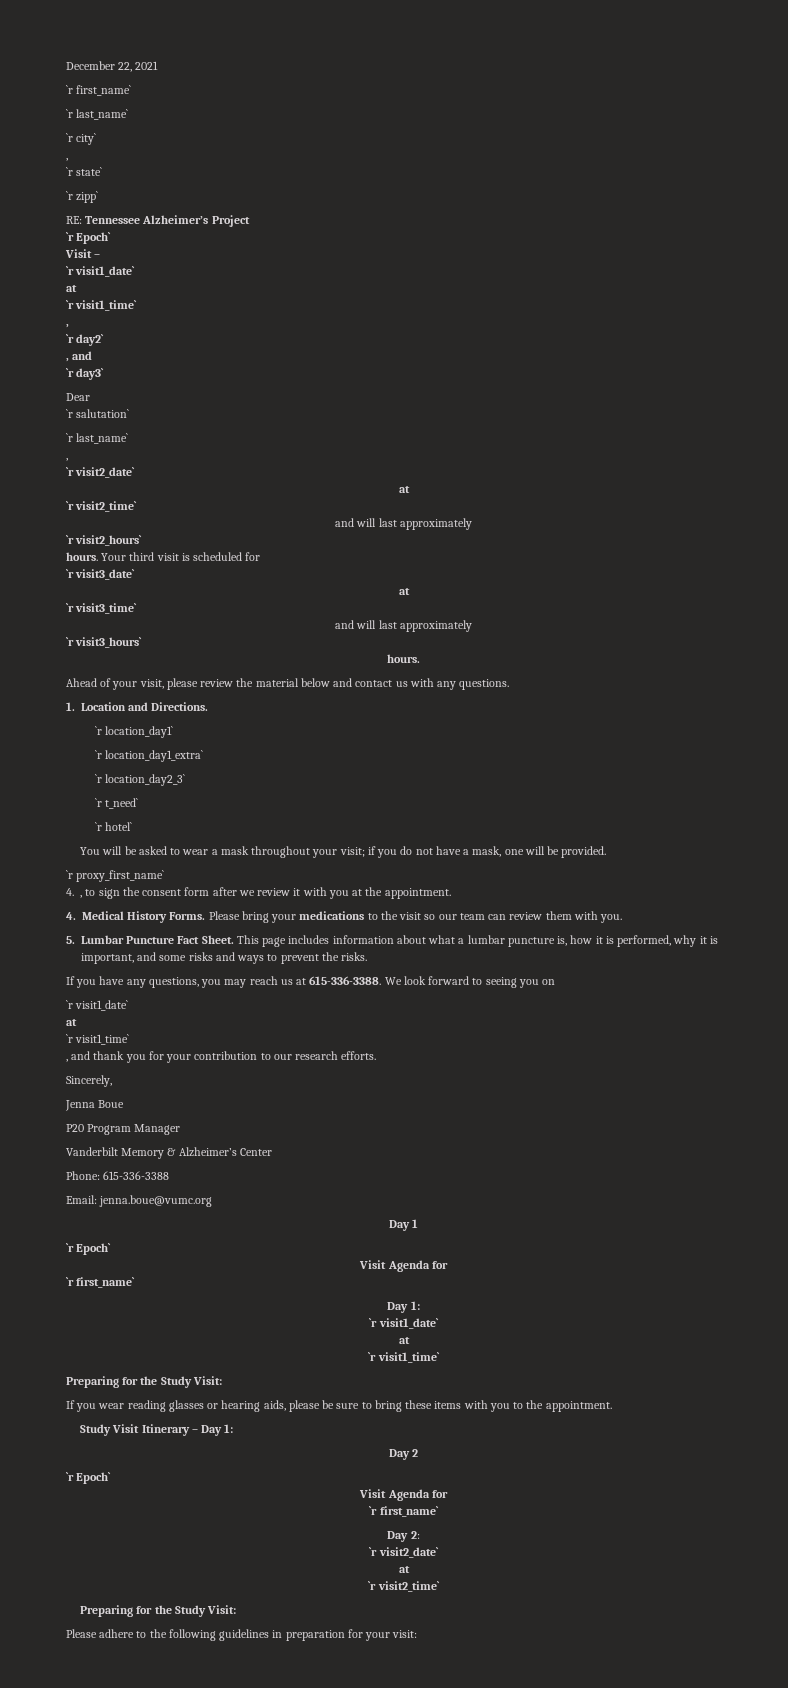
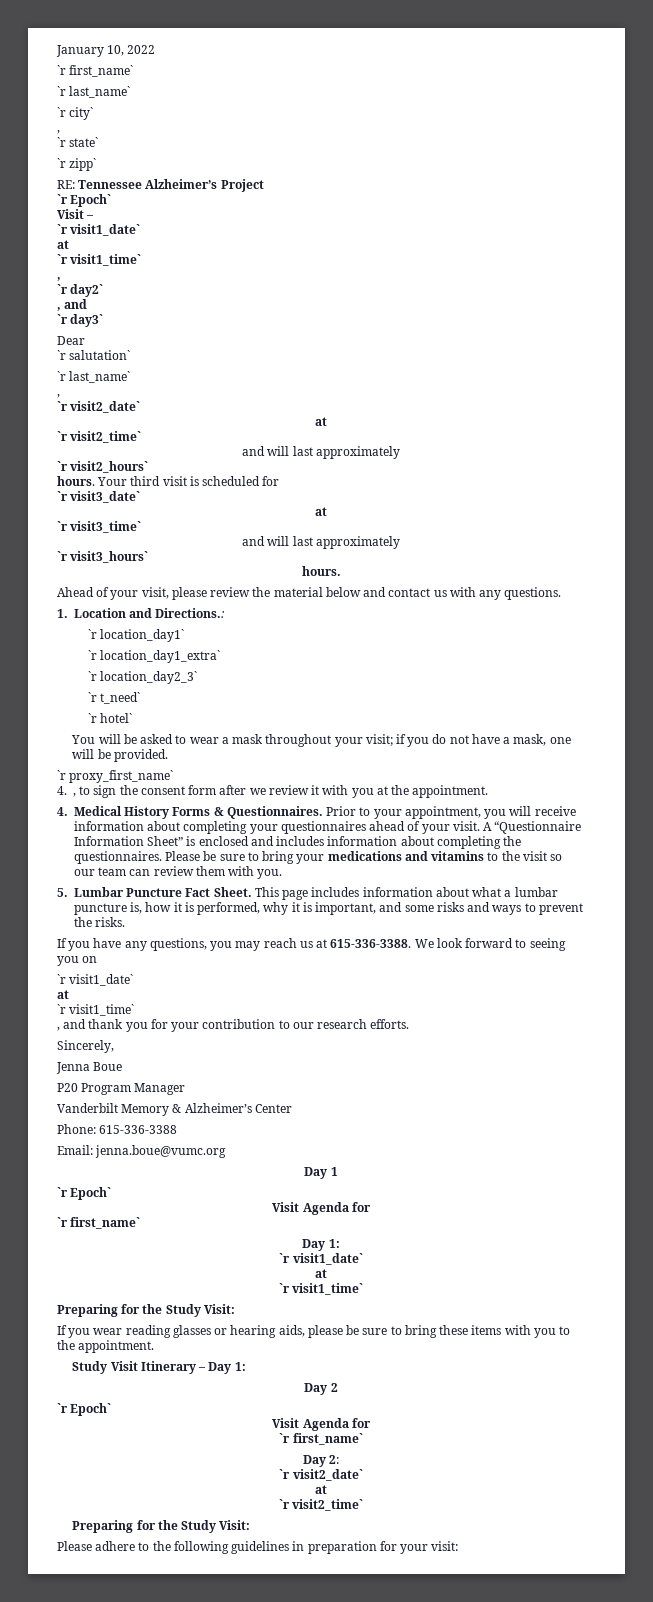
- December 22, 2021
+ January 10, 2022
- 1. Location and Directions.
+ 1. Location and Directions.:
- 4. Medical History Forms. Please bring your medications to the visit so our team can review them with you.
+ 4. Medical History Forms & Questionnaires. Prior to your appointment, you will receive information about completing your questionnaires ahead of your visit. A “Questionnaire Information Sheet” is enclosed and includes information about completing the questionnaires. Please be sure to bring your medications and vitamins to the visit so our team can review them with you.

